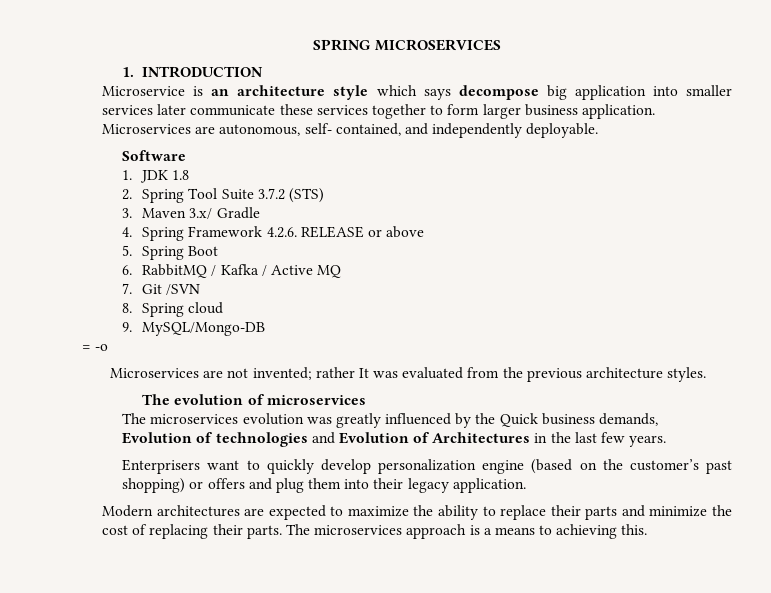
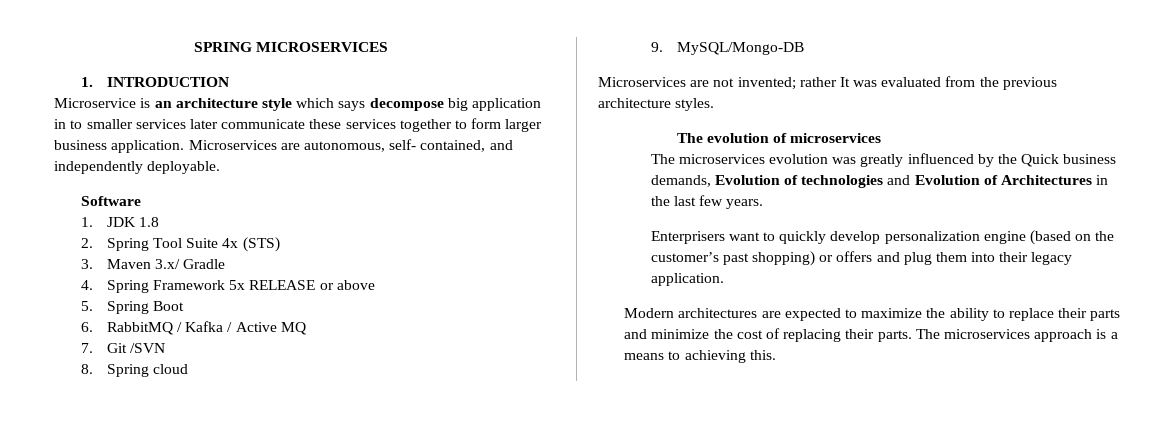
- Microservice is an architecture style which says decompose big application into smaller services later communicate these services together to form larger business application.
+ Microservice is an architecture style which says decompose big application in to smaller services later communicate these services together to form larger business application.
- 2. Spring Tool Suite 3.7.2 (STS)
+ 2. Spring Tool Suite 4x (STS)
- 4. Spring Framework 4.2.6. RELEASE or above
+ 4. Spring Framework 5x RELEASE or above
- = -o

